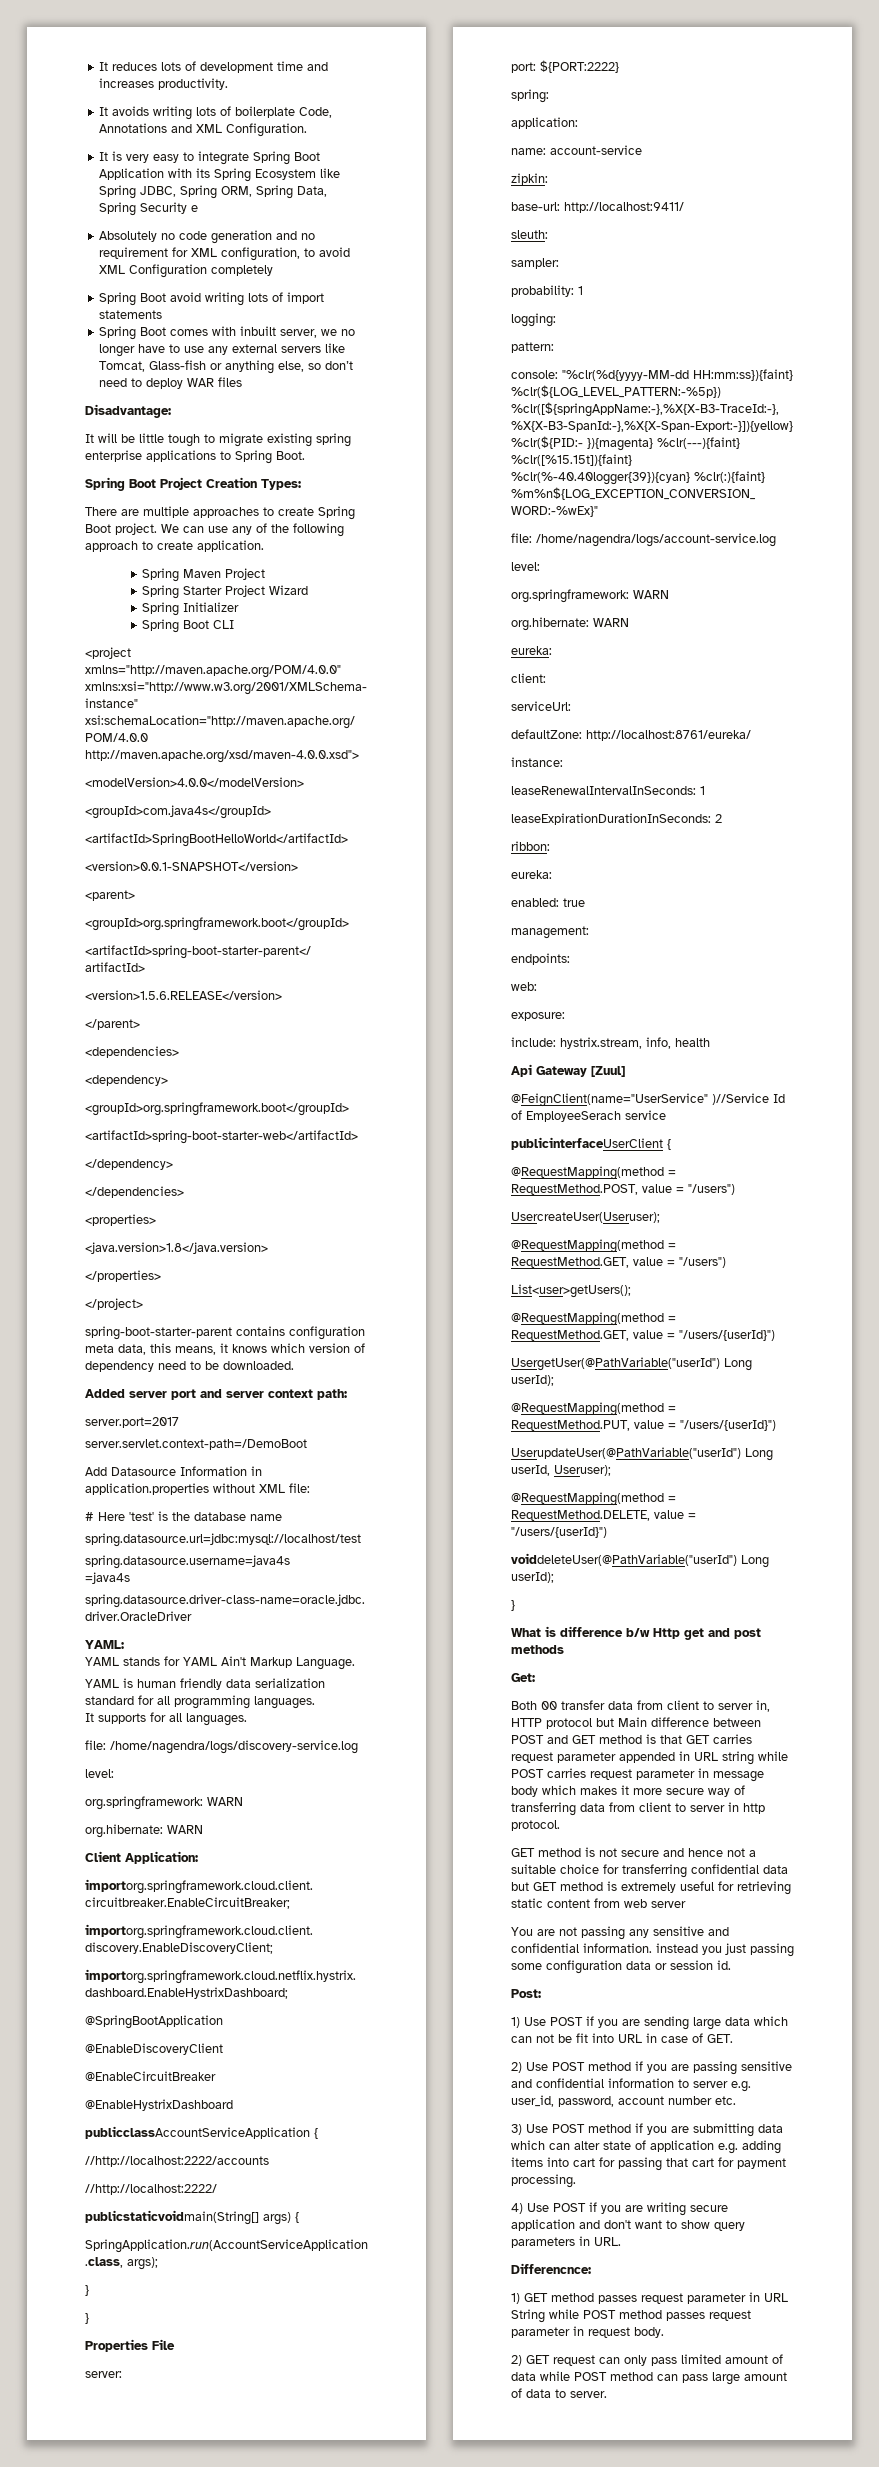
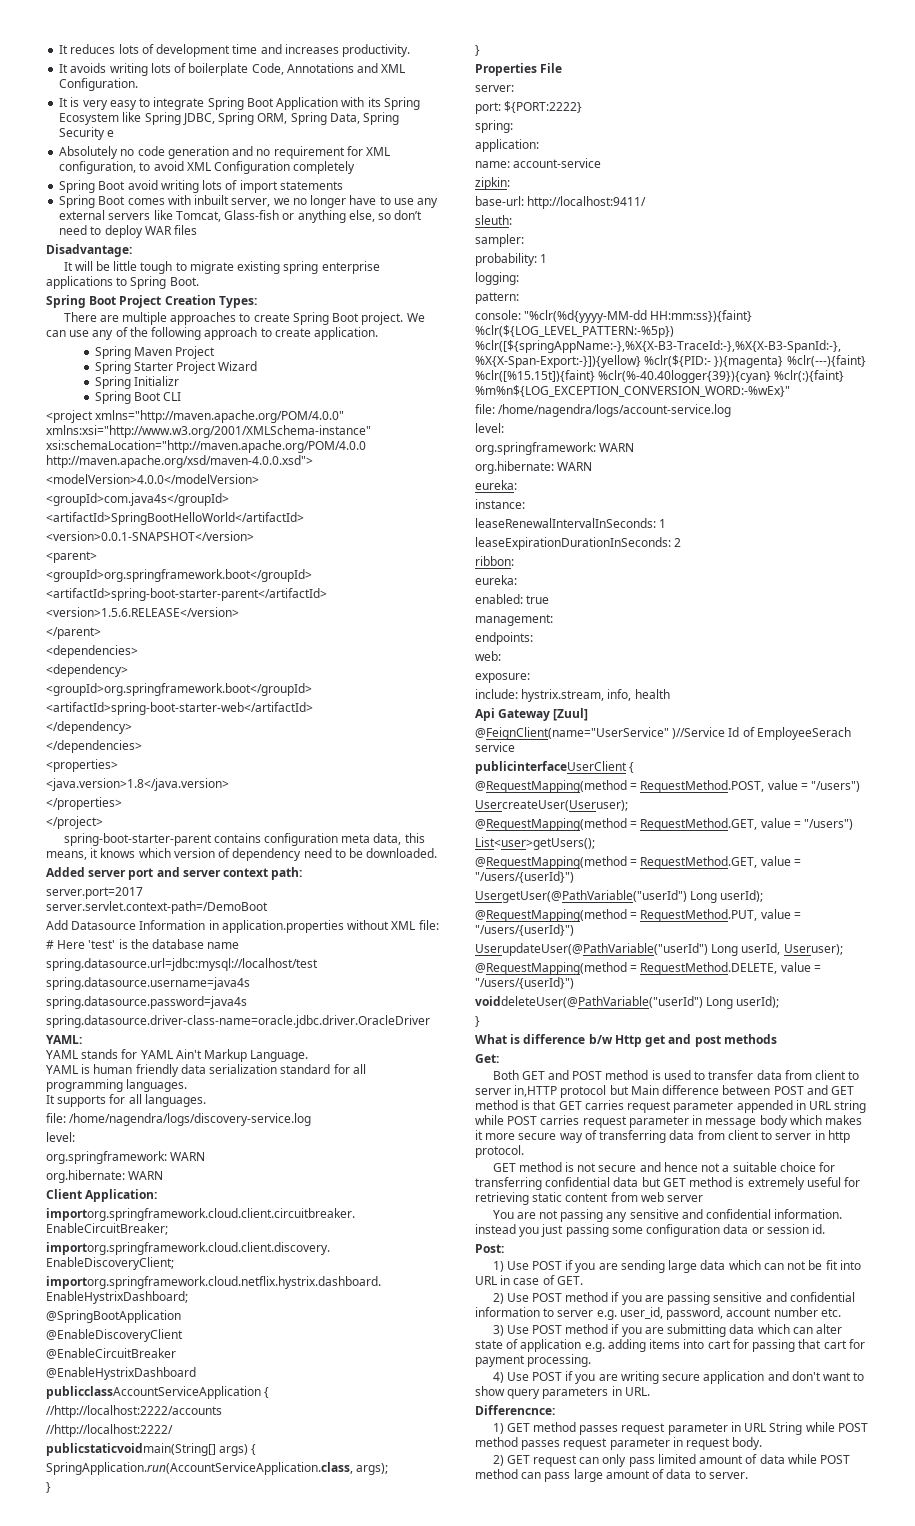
- Spring Initializer
+ Spring Initializr
- =java4s
+ spring.datasource.password=java4s
- client:
- serviceUrl:
- defaultZone: http://localhost:8761/eureka/
- Both 00 transfer data from client to server in, HTTP protocol but Main difference between POST and GET method is that GET carries request parameter appended in URL string while POST carries request parameter in message body which makes it more secure way of transferring data from client to server in http protocol.
+ Both GET and POST method is used to transfer data from client to server in,HTTP protocol but Main difference between POST and GET method is that GET carries request parameter appended in URL string while POST carries request parameter in message body which makes it more secure way of transferring data from client to server in http protocol.

